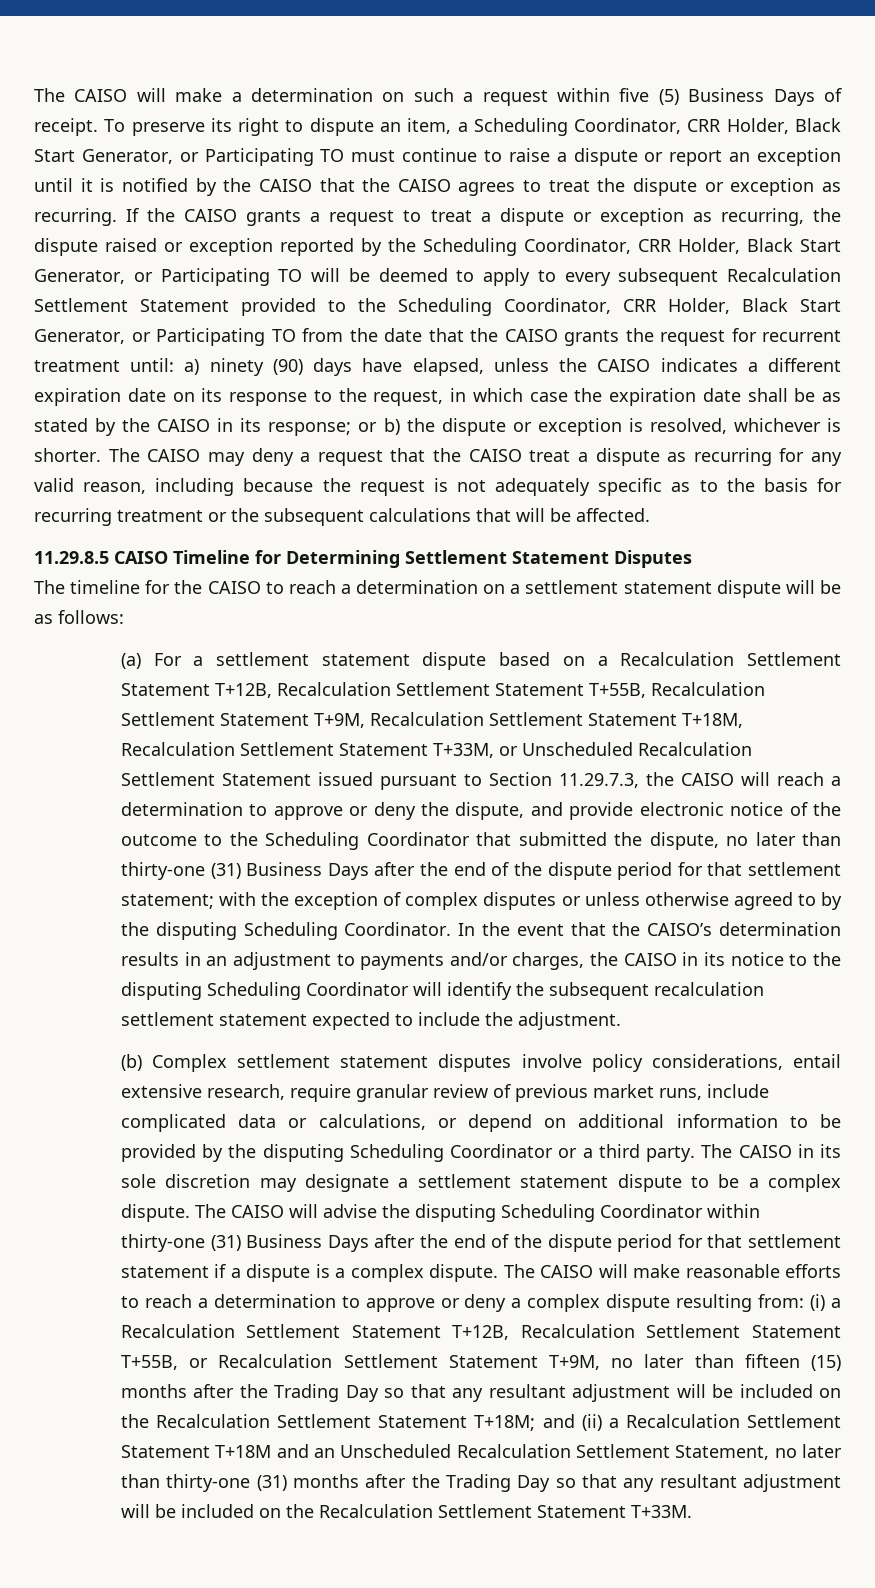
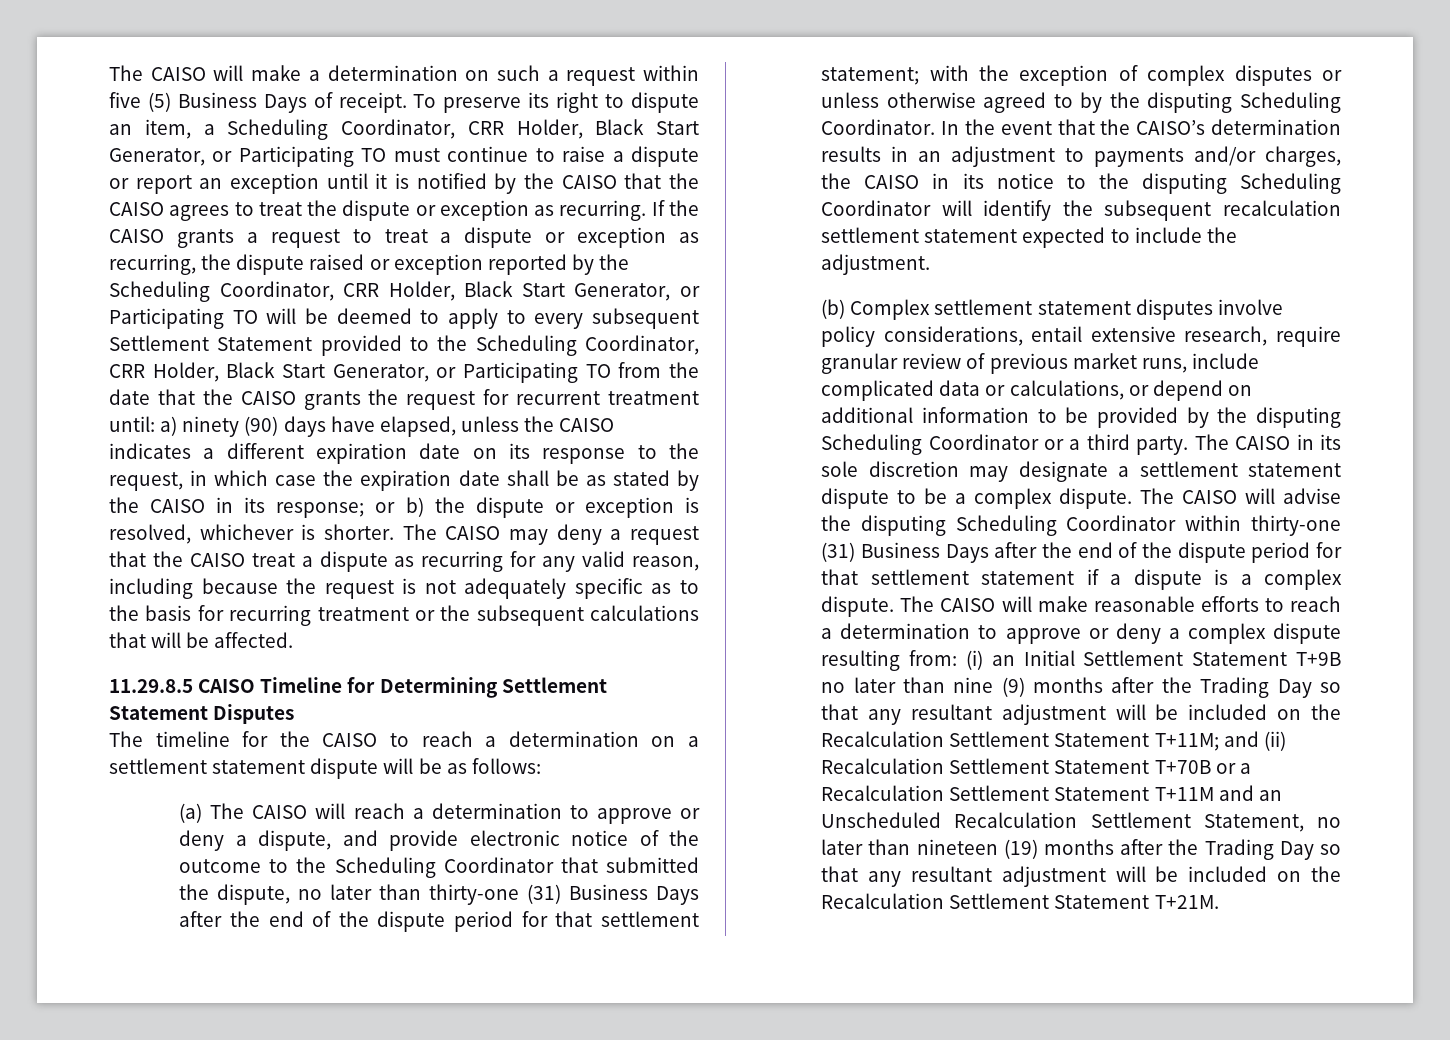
- If the CAISO grants a request to treat a dispute or exception as recurring, the dispute raised or exception reported by the Scheduling Coordinator, CRR Holder, Black Start Generator, or Participating TO will be deemed to apply to every subsequent Recalculation Settlement Statement provided to the Scheduling Coordinator, CRR Holder, Black Start Generator, or Participating TO from the date that the CAISO grants the request for recurrent treatment until:
+ If the CAISO grants a request to treat a dispute or exception as recurring, the dispute raised or exception reported by the Scheduling Coordinator, CRR Holder, Black Start Generator, or Participating TO will be deemed to apply to every subsequent Settlement Statement provided to the Scheduling Coordinator, CRR Holder, Black Start Generator, or Participating TO from the date that the CAISO grants the request for recurrent treatment until:
- (a) For a settlement statement dispute based on a Recalculation Settlement Statement T+12B, Recalculation Settlement Statement T+55B, Recalculation Settlement Statement T+9M, Recalculation Settlement Statement T+18M, Recalculation Settlement Statement T+33M, or Unscheduled Recalculation Settlement Statement issued pursuant to Section 11.29.7.3, the CAISO will reach a determination to approve or deny the dispute, and provide electronic notice of the outcome to the Scheduling Coordinator that submitted the dispute, no later than thirty-one (31) Business Days after the end of the dispute period for that settlement statement; with the exception of complex disputes or unless otherwise agreed to by the disputing Scheduling Coordinator.
+ (a) The CAISO will reach a determination to approve or deny a dispute, and provide electronic notice of the outcome to the Scheduling Coordinator that submitted the dispute, no later than thirty-one (31) Business Days after the end of the dispute period for that settlement statement; with the exception of complex disputes or unless otherwise agreed to by the disputing Scheduling Coordinator.
- (i) a Recalculation Settlement Statement T+12B, Recalculation Settlement Statement T+55B, or Recalculation Settlement Statement T+9M, no later than fifteen (15) months after the Trading Day so that any resultant adjustment will be included on the Recalculation Settlement Statement T+18M;
+ (i) an Initial Settlement Statement T+9B no later than nine (9) months after the Trading Day so that any resultant adjustment will be included on the Recalculation Settlement Statement T+11M;
- and (ii) a Recalculation Settlement Statement T+18M and an Unscheduled Recalculation Settlement Statement, no later than thirty-one (31) months after the Trading Day so that any resultant adjustment will be included on the Recalculation Settlement Statement T+33M.
+ and (ii) Recalculation Settlement Statement T+70B or a Recalculation Settlement Statement T+11M and an Unscheduled Recalculation Settlement Statement, no later than nineteen (19) months after the Trading Day so that any resultant adjustment will be included on the Recalculation Settlement Statement T+21M.

